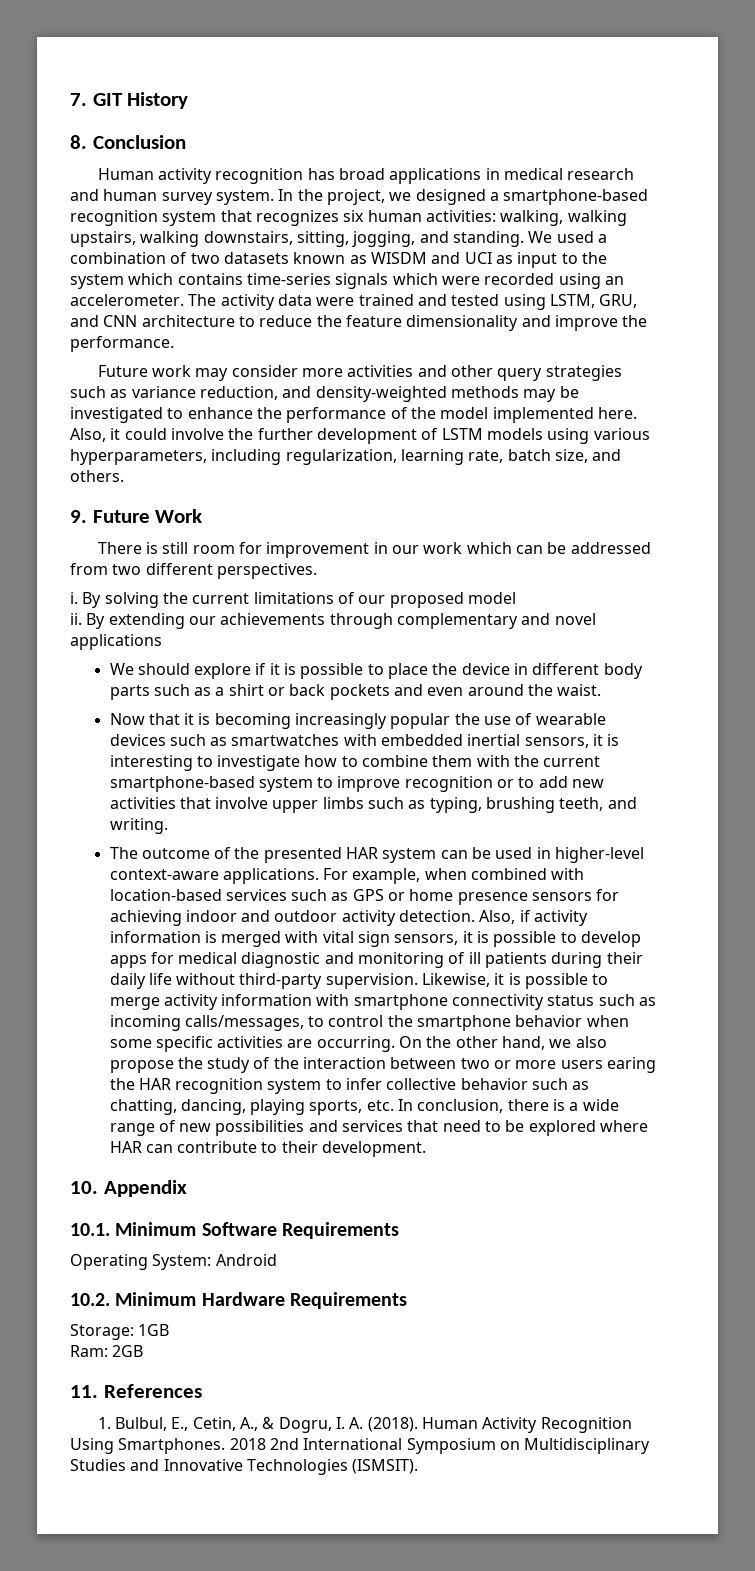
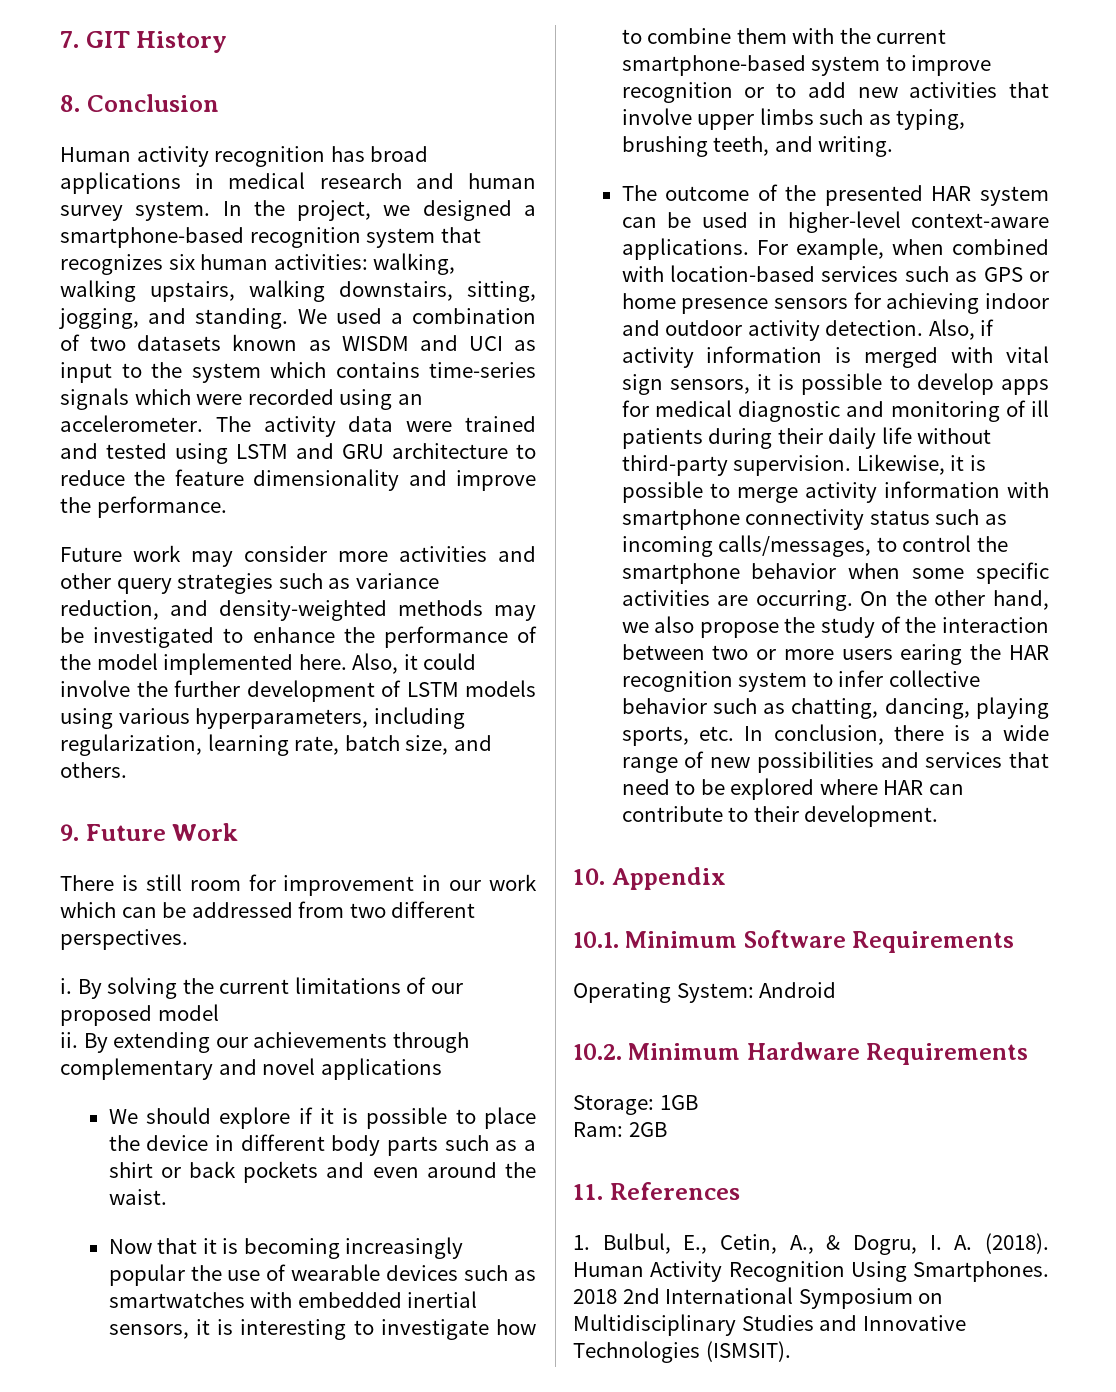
- The activity data were trained and tested using LSTM, GRU, and CNN architecture to reduce the feature dimensionality and improve the performance.
+ The activity data were trained and tested using LSTM and GRU architecture to reduce the feature dimensionality and improve the performance.

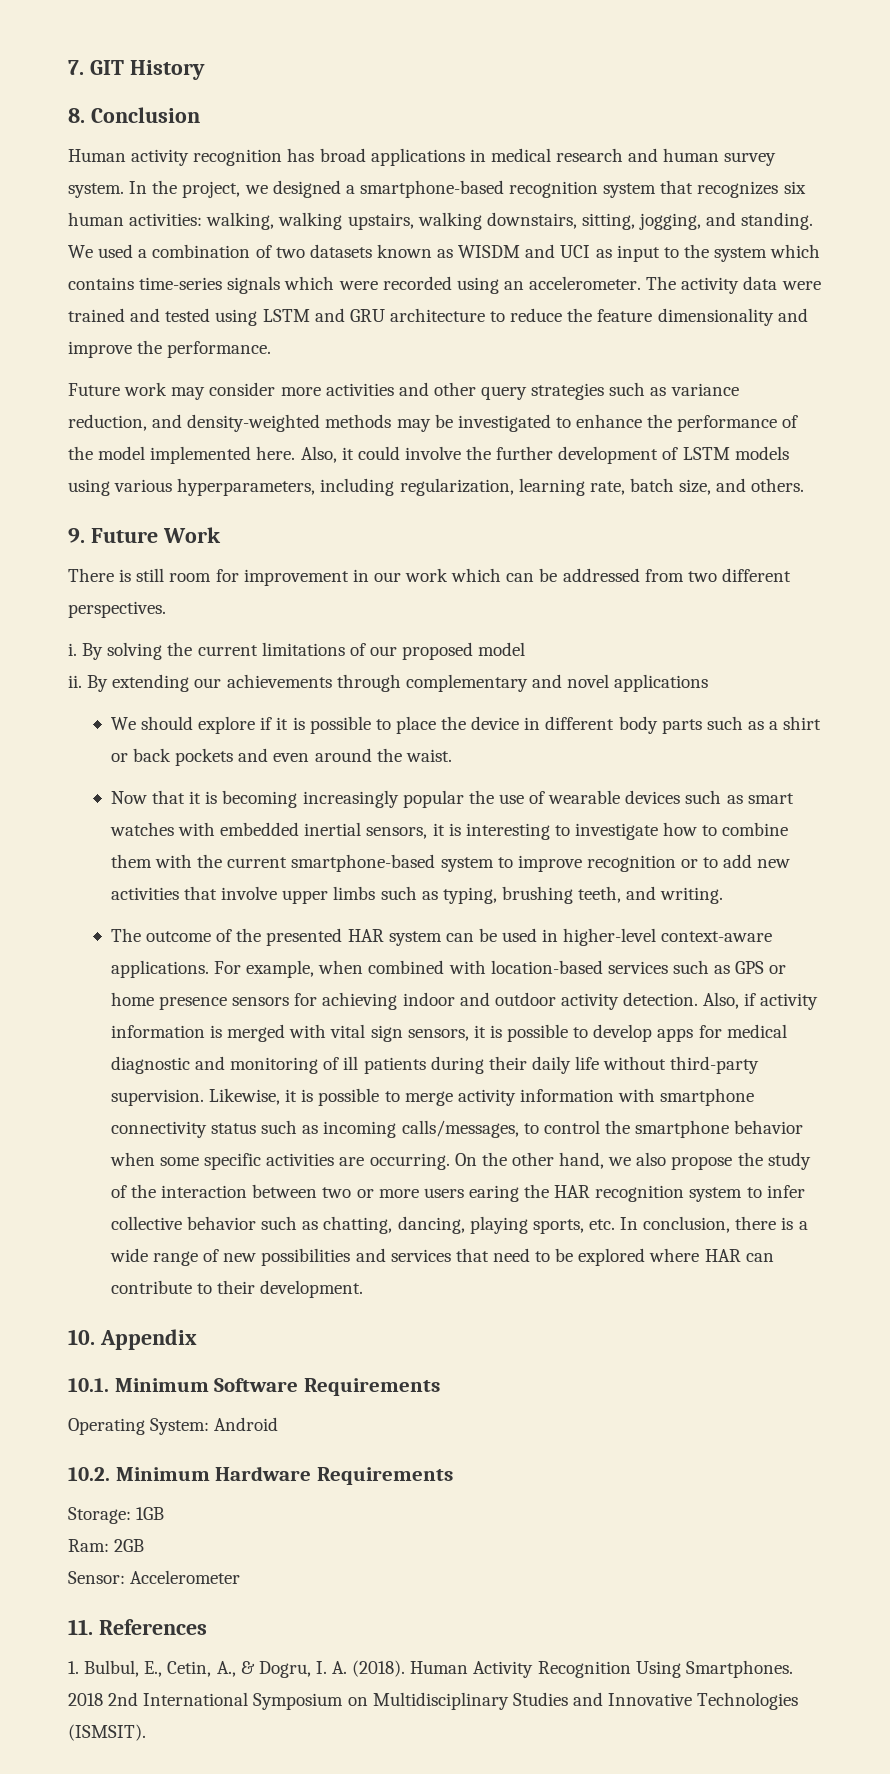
- Now that it is becoming increasingly popular the use of wearable devices such as smartwatches with embedded inertial sensors, it is interesting to investigate how to combine them with the current smartphone-based system to improve recognition or to add new activities that involve upper limbs such as typing, brushing teeth, and writing.
+ Now that it is becoming increasingly popular the use of wearable devices such as smart watches with embedded inertial sensors, it is interesting to investigate how to combine them with the current smartphone-based system to improve recognition or to add new activities that involve upper limbs such as typing, brushing teeth, and writing.
+ Sensor: Accelerometer

